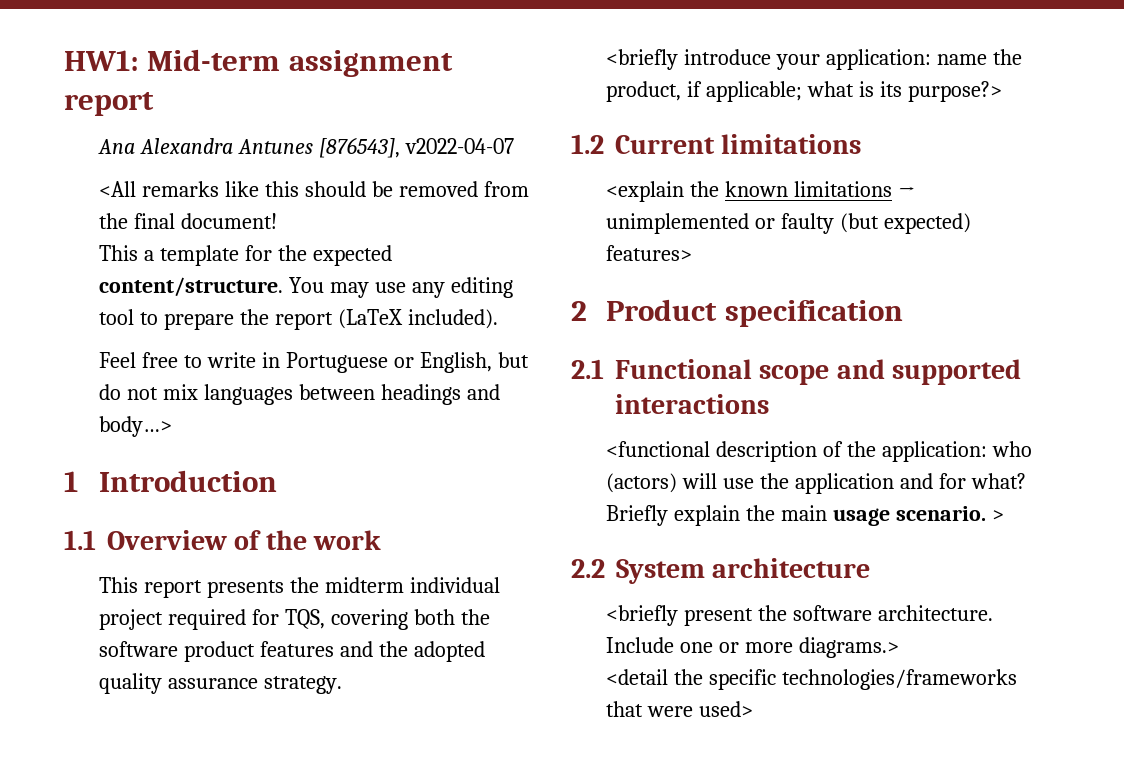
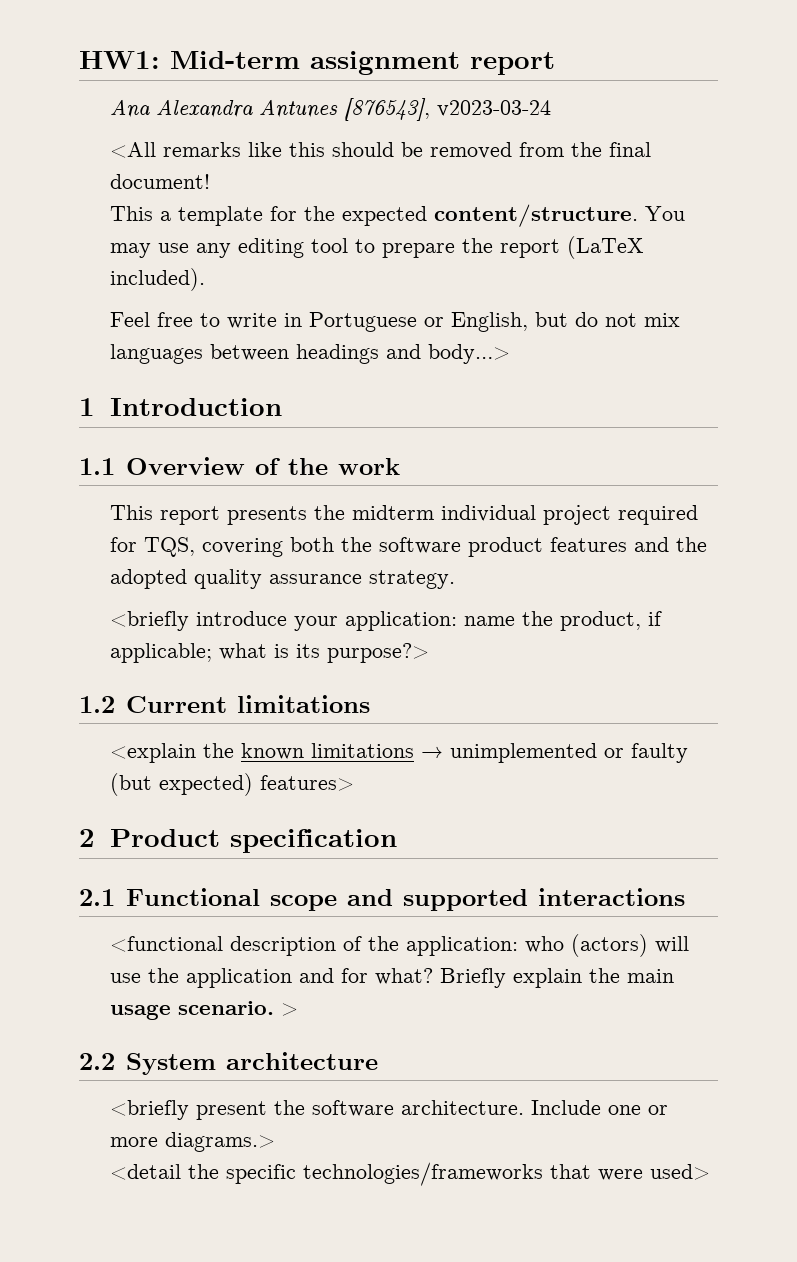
- Ana Alexandra Antunes [876543], v2022-04-07
+ Ana Alexandra Antunes [876543], v2023-03-24

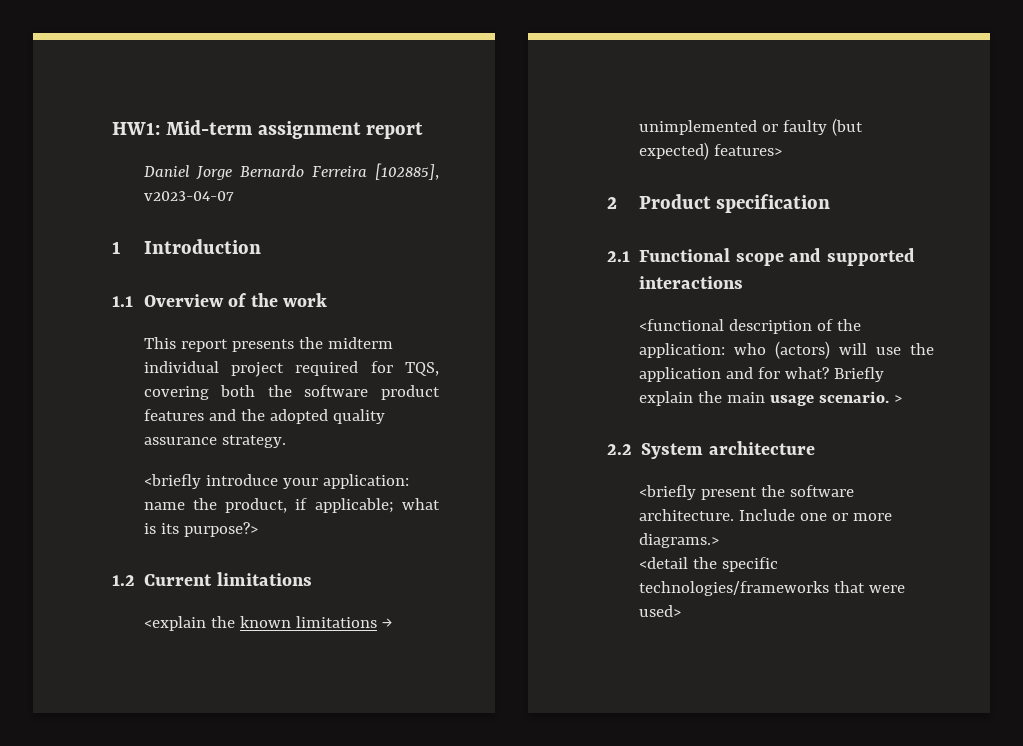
- Ana Alexandra Antunes [876543], v2023-03-24
- <All remarks like this should be removed from the final document!
- This a template for the expected content/structure. You may use any editing tool to prepare the report (LaTeX included).
- Feel free to write in Portuguese or English, but do not mix languages between headings and body…>
+ Daniel Jorge Bernardo Ferreira [102885], v2023-04-07

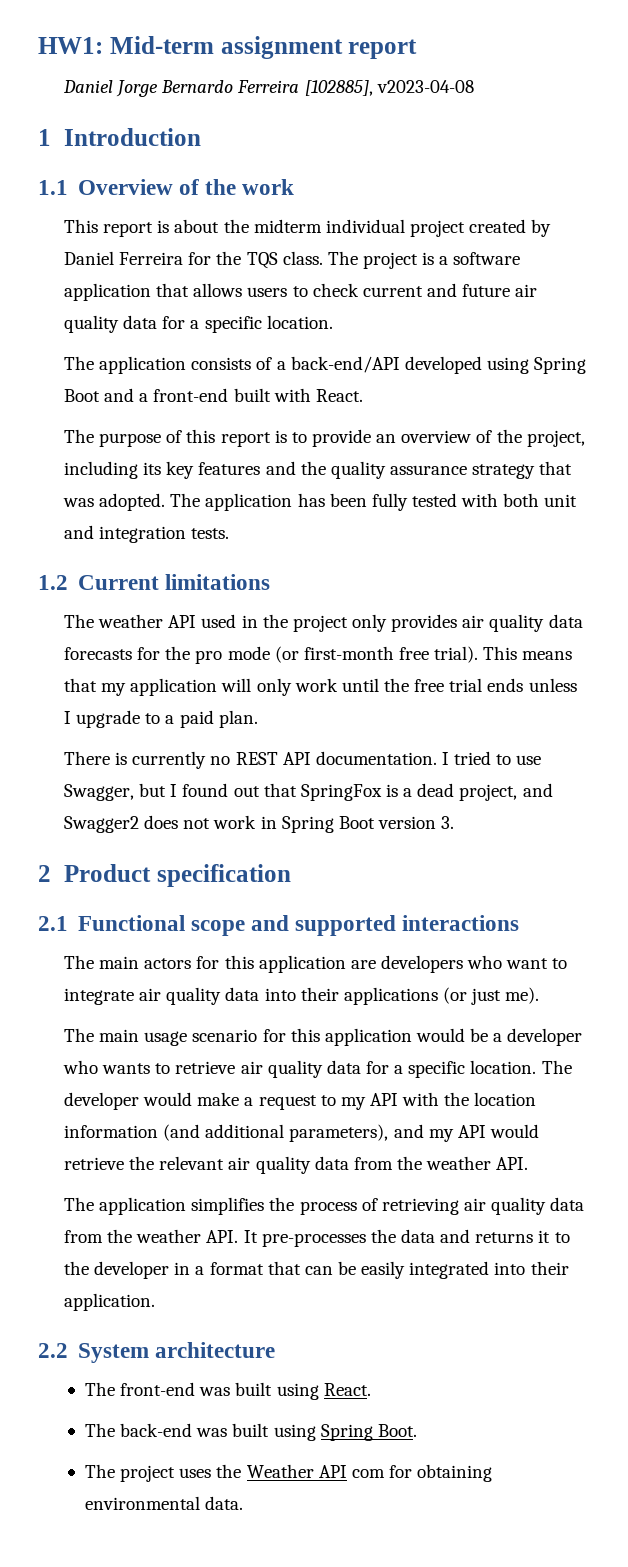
- Daniel Jorge Bernardo Ferreira [102885], v2023-04-07
+ Daniel Jorge Bernardo Ferreira [102885], v2023-04-08
- This report presents the midterm individual project required for TQS, covering both the software product features and the adopted quality assurance strategy.
- <briefly introduce your application: name the product, if applicable; what is its purpose?>
+ This report is about the midterm individual project created by Daniel Ferreira for the TQS class. The project is a software application that allows users to check current and future air quality data for a specific location.
+ The application consists of a back-end/API developed using Spring Boot and a front-end built with React.
+ The purpose of this report is to provide an overview of the project, including its key features and the quality assurance strategy that was adopted. The application has been fully tested with both unit and integration tests.
  1.2 Current limitations
- <explain the known limitations → unimplemented or faulty (but expected) features>
+ The weather API used in the project only provides air quality data forecasts for the pro mode (or first-month free trial). This means that my application will only work until the free trial ends unless I upgrade to a paid plan.
+ There is currently no REST API documentation. I tried to use Swagger, but I found out that SpringFox is a dead project, and Swagger2 does not work in Spring Boot version 3.
- <functional description of the application: who (actors) will use the application and for what? Briefly explain the main usage scenario. >
+ The main actors for this application are developers who want to integrate air quality data into their applications (or just me).
+ The main usage scenario for this application would be a developer who wants to retrieve air quality data for a specific location. The developer would make a request to my API with the location information (and additional parameters), and my API would retrieve the relevant air quality data from the weather API.
+ The application simplifies the process of retrieving air quality data from the weather API. It pre-processes the data and returns it to the developer in a format that can be easily integrated into their application.
  2.2 System architecture
- <briefly present the software architecture. Include one or more diagrams.>
- <detail the specific technologies/frameworks that were used>
+ The front-end was built using React.
+ The back-end was built using Spring Boot.
+ The project uses the Weather API com for obtaining environmental data.

